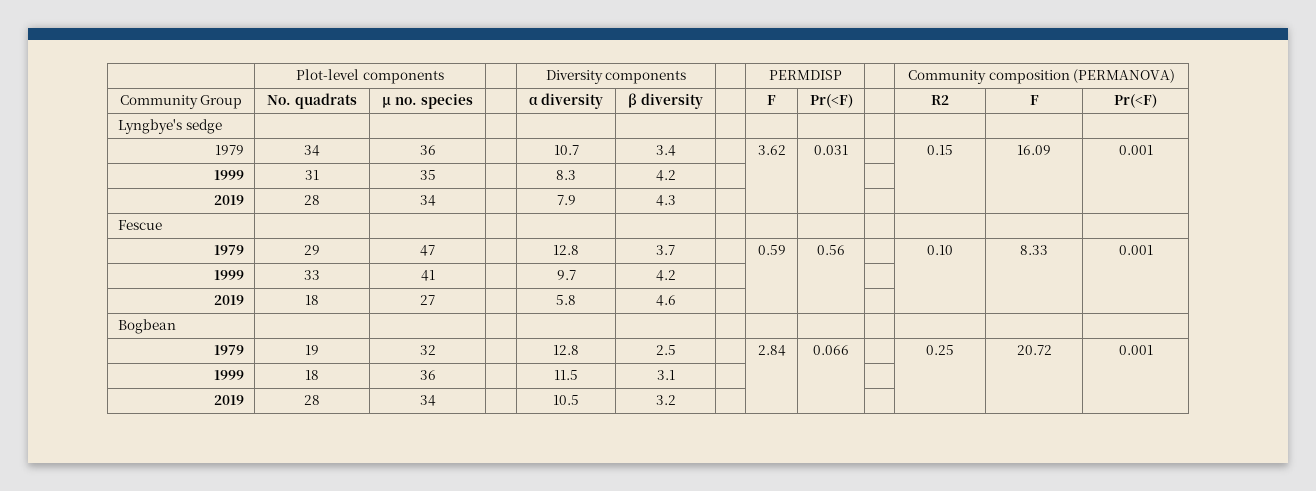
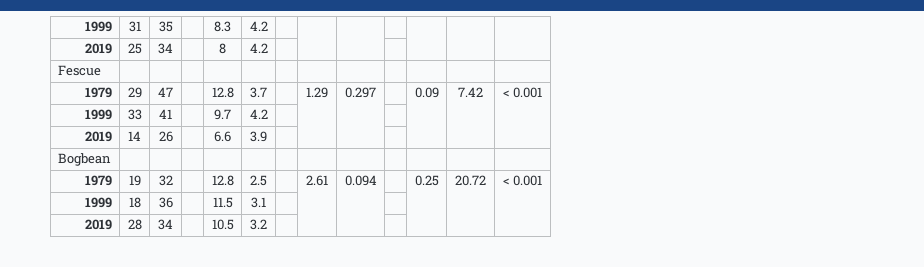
- | Plot-level components | | Diversity components | | PERMDISP | | Community composition (PERMANOVA)
- Community Group | No. quadrats | µ no. species | | α diversity | β diversity | | F | Pr(<F) | | R2 | F | Pr(<F)
- Lyngbye's sedge | | | | | | | | | | | |
- 1979 | 34 | 36 | | 10.7 | 3.4 | | 3.62 | 0.031 | | 0.15 | 16.09 | 0.001
- 2019 | 28 | 34 | | 7.9 | 4.3 | | | | | | |
+ 2019 | 25 | 34 | | 8 | 4.2 | | | | | | |
- 1979 | 29 | 47 | | 12.8 | 3.7 | | 0.59 | 0.56 | | 0.10 | 8.33 | 0.001
+ 1979 | 29 | 47 | | 12.8 | 3.7 | | 1.29 | 0.297 | | 0.09 | 7.42 | < 0.001
- 2019 | 18 | 27 | | 5.8 | 4.6 | | | | | | |
+ 2019 | 14 | 26 | | 6.6 | 3.9 | | | | | | |
- 1979 | 19 | 32 | | 12.8 | 2.5 | | 2.84 | 0.066 | | 0.25 | 20.72 | 0.001
+ 1979 | 19 | 32 | | 12.8 | 2.5 | | 2.61 | 0.094 | | 0.25 | 20.72 | < 0.001

